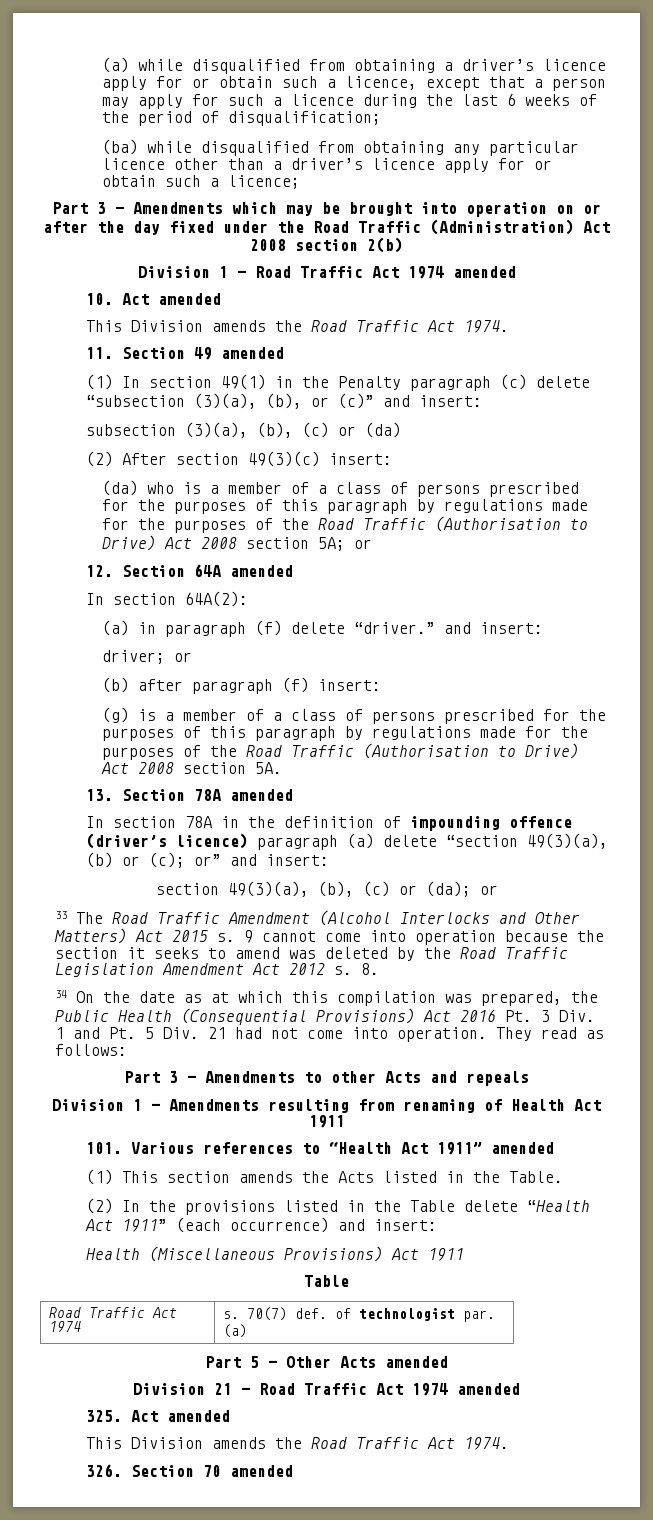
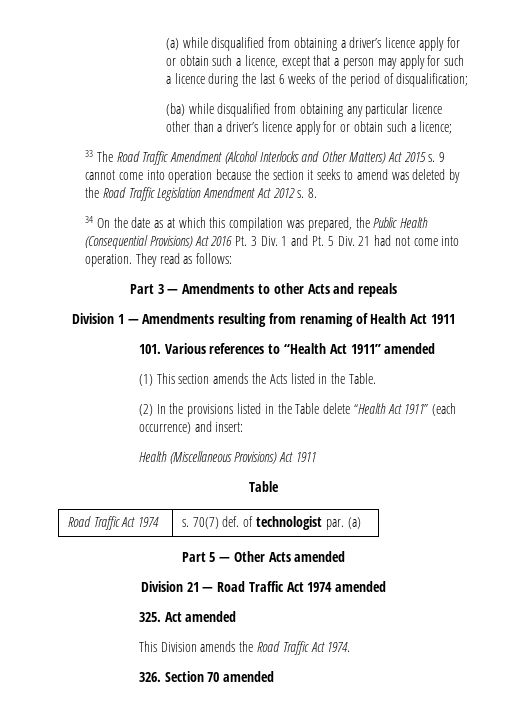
- Part 3 — Amendments which may be brought into operation on or after the day fixed under the Road Traffic (Administration) Act 2008 section 2(b)
- Division 1 — Road Traffic Act 1974 amended
- 10. Act amended
- This Division amends the Road Traffic Act 1974.
- 11. Section 49 amended
- (1) In section 49(1) in the Penalty paragraph (c) delete “subsection (3)(a), (b), or (c)” and insert:
- subsection (3)(a), (b), (c) or (da)
- (2) After section 49(3)(c) insert:
- (da) who is a member of a class of persons prescribed for the purposes of this paragraph by regulations made for the purposes of the Road Traffic (Authorisation to Drive) Act 2008 section 5A; or
- 12. Section 64A amended
- In section 64A(2):
- (a) in paragraph (f) delete “driver.” and insert:
- driver; or
- (b) after paragraph (f) insert:
- (g) is a member of a class of persons prescribed for the purposes of this paragraph by regulations made for the purposes of the Road Traffic (Authorisation to Drive) Act 2008 section 5A.
- 13. Section 78A amended
- In section 78A in the definition of impounding offence (driver’s licence) paragraph (a) delete “section 49(3)(a), (b) or (c); or” and insert:
- section 49(3)(a), (b), (c) or (da); or

